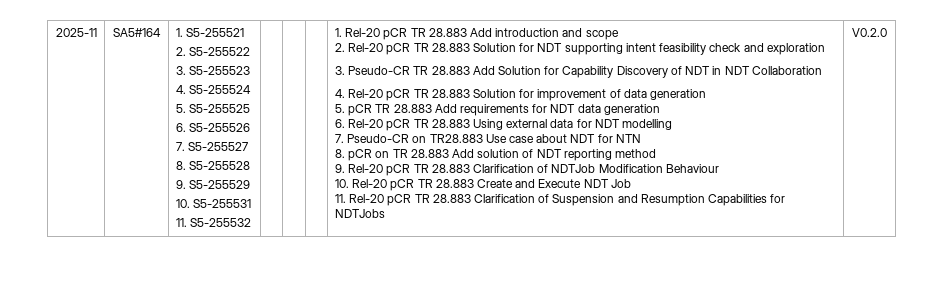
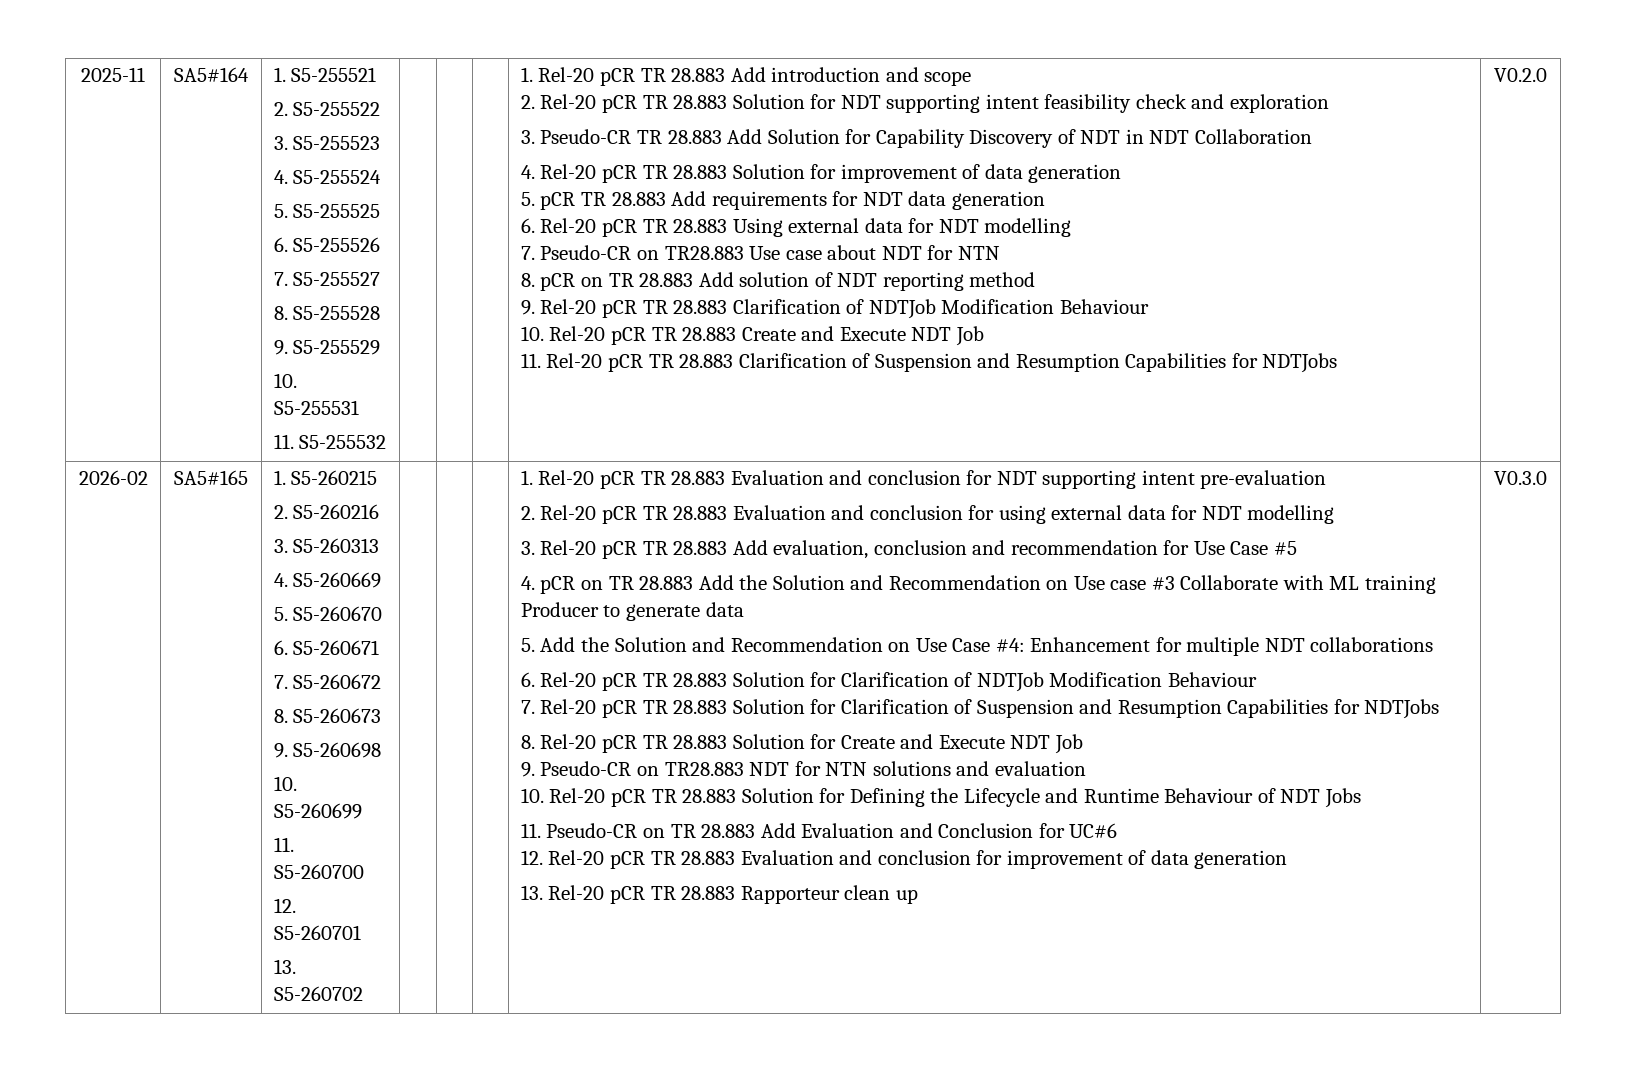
+ 2026-02 | SA5#165 | 1. S5-260215
+ 2. S5-260216
+ 3. S5-260313
+ 4. S5-260669
+ 5. S5-260670
+ 6. S5-260671
+ 7. S5-260672
+ 8. S5-260673
+ 9. S5-260698
+ 10. S5-260699
+ 11. S5-260700
+ 12. S5-260701
+ 13. S5-260702 | | | | 1. Rel-20 pCR TR 28.883 Evaluation and conclusion for NDT supporting intent pre-evaluation
+ 2. Rel-20 pCR TR 28.883 Evaluation and conclusion for using external data for NDT modelling
+ 3. Rel-20 pCR TR 28.883 Add evaluation, conclusion and recommendation for Use Case #5
+ 4. pCR on TR 28.883 Add the Solution and Recommendation on Use case #3 Collaborate with ML training Producer to generate data
+ 5. Add the Solution and Recommendation on Use Case #4: Enhancement for multiple NDT collaborations
+ 6. Rel-20 pCR TR 28.883 Solution for Clarification of NDTJob Modification Behaviour
+ 7. Rel-20 pCR TR 28.883 Solution for Clarification of Suspension and Resumption Capabilities for NDTJobs
+ 8. Rel-20 pCR TR 28.883 Solution for Create and Execute NDT Job
+ 9. Pseudo-CR on TR28.883 NDT for NTN solutions and evaluation
+ 10. Rel-20 pCR TR 28.883 Solution for Defining the Lifecycle and Runtime Behaviour of NDT Jobs
+ 11. Pseudo-CR on TR 28.883 Add Evaluation and Conclusion for UC#6
+ 12. Rel-20 pCR TR 28.883 Evaluation and conclusion for improvement of data generation
+ 13. Rel-20 pCR TR 28.883 Rapporteur clean up | V0.3.0

